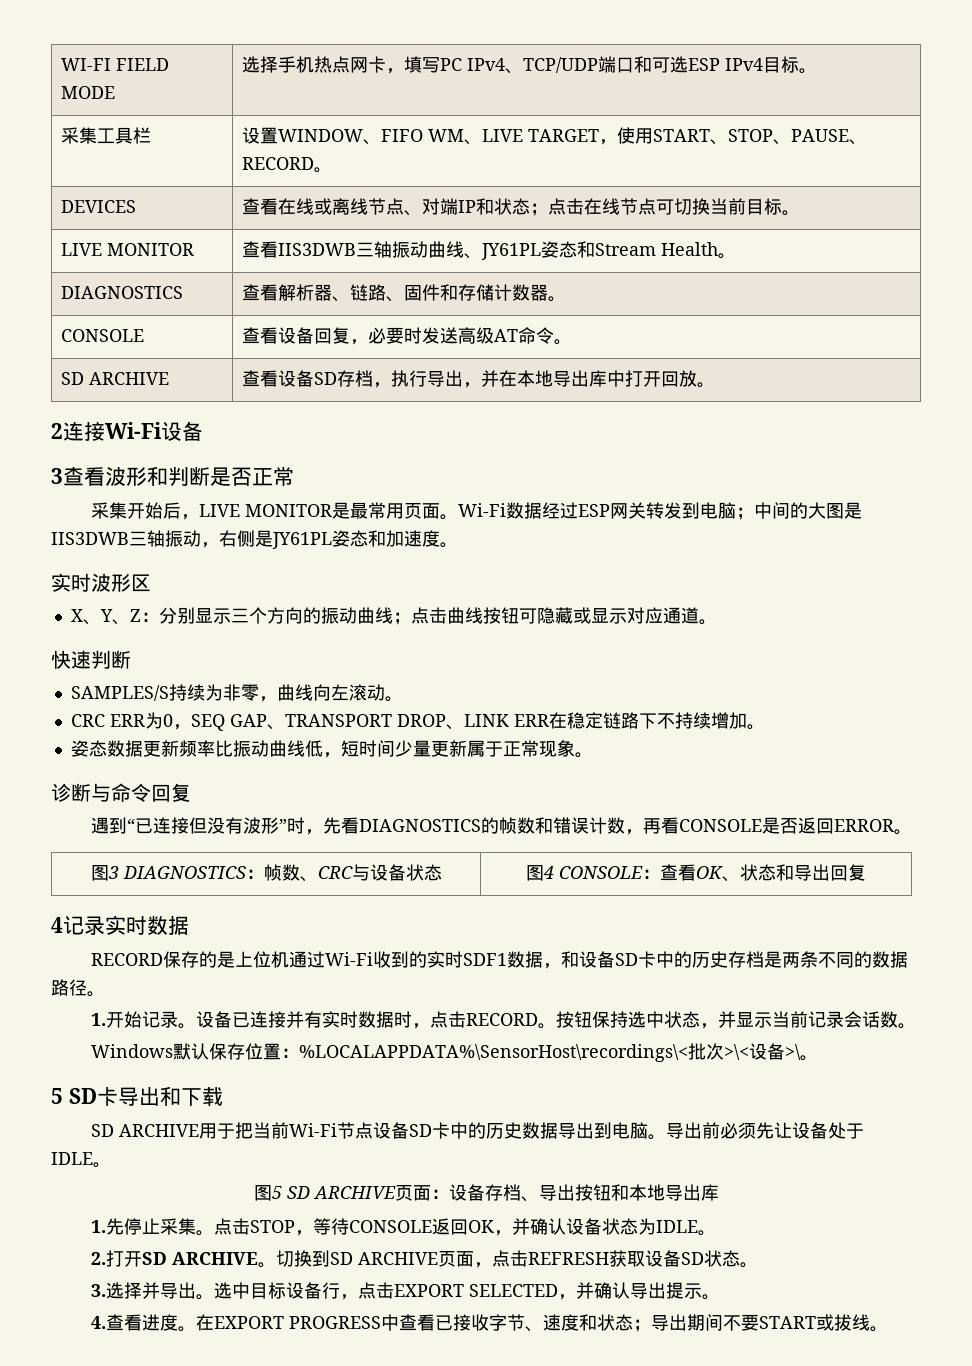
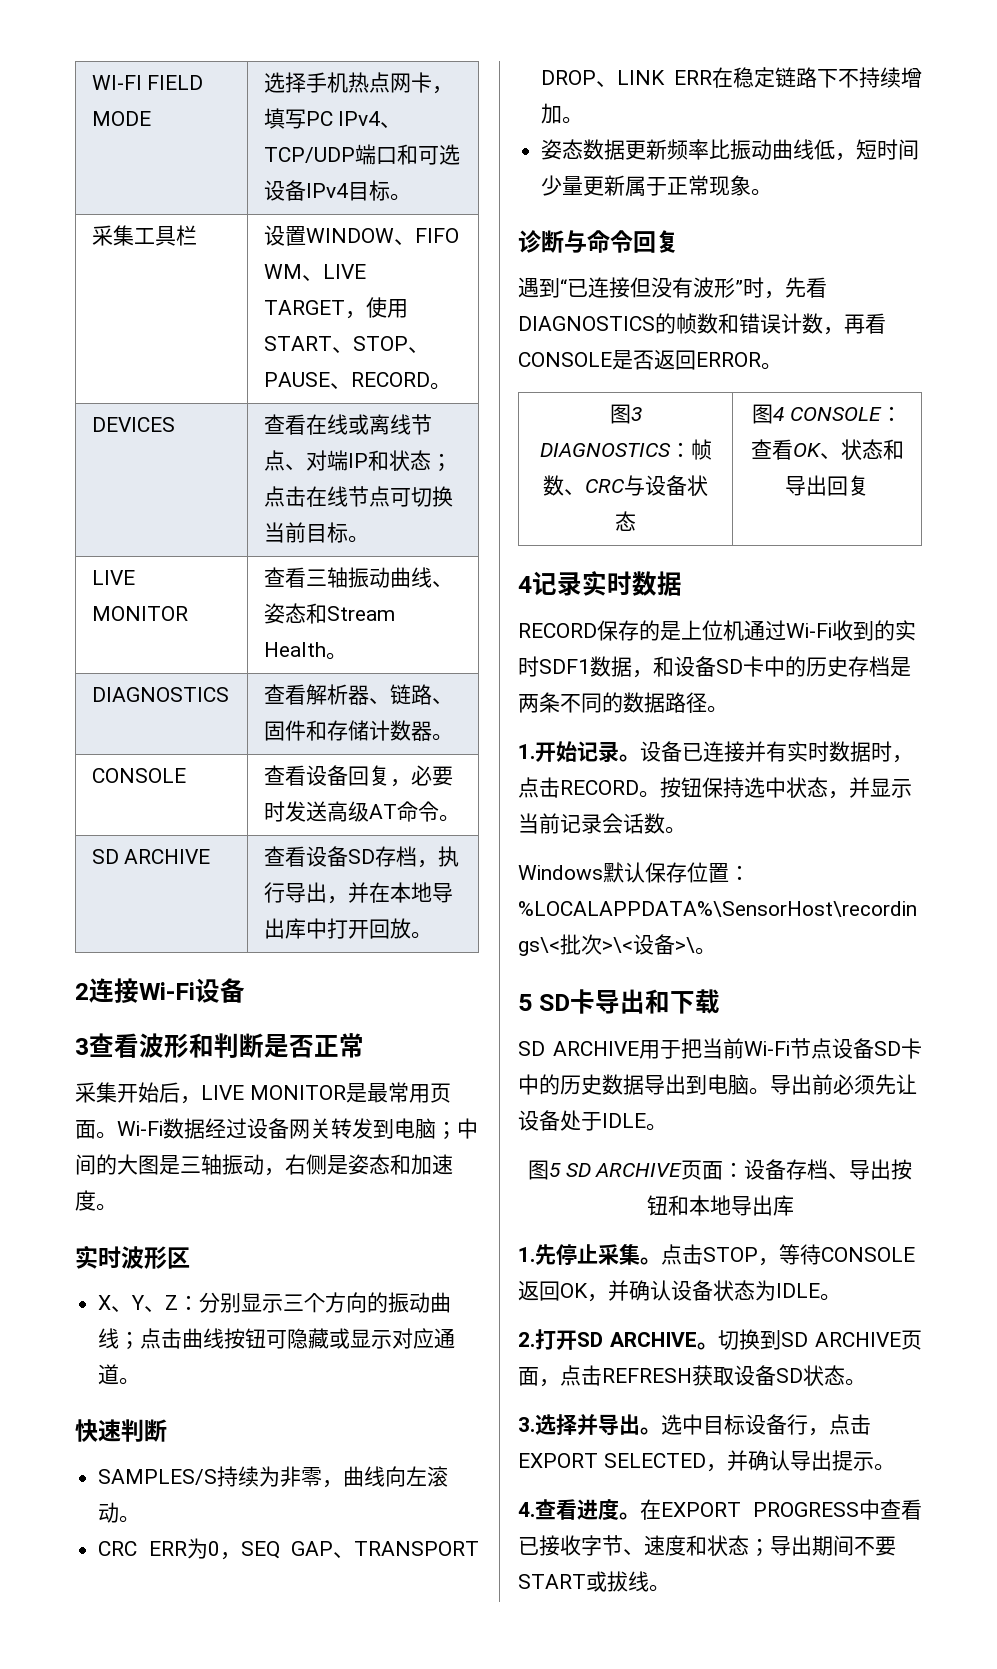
- WI-FI FIELD MODE | 选择手机热点网卡，填写PC IPv4、TCP/UDP端口和可选ESP IPv4目标。
+ WI-FI FIELD MODE | 选择手机热点网卡，填写PC IPv4、TCP/UDP端口和可选设备IPv4目标。
- LIVE MONITOR | 查看IIS3DWB三轴振动曲线、JY61PL姿态和Stream Health。
+ LIVE MONITOR | 查看三轴振动曲线、姿态和Stream Health。
- Wi-Fi数据经过ESP网关转发到电脑；中间的大图是IIS3DWB三轴振动，右侧是JY61PL姿态和加速度。
+ Wi-Fi数据经过设备网关转发到电脑；中间的大图是三轴振动，右侧是姿态和加速度。

